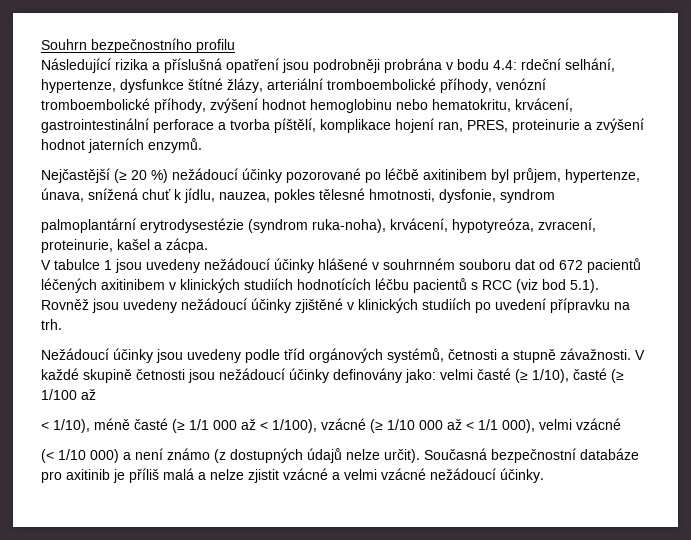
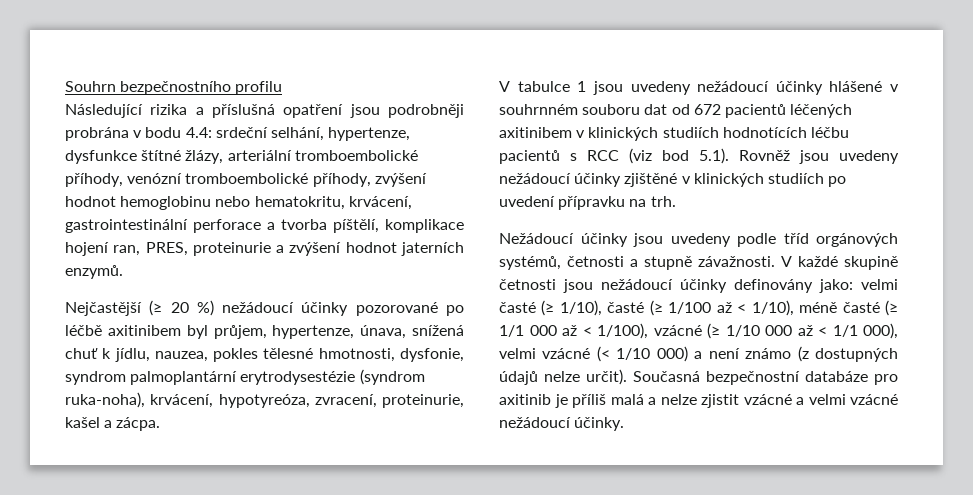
- Následující rizika a příslušná opatření jsou podrobněji probrána v bodu 4.4: rdeční selhání, hypertenze, dysfunkce štítné žlázy, arteriální tromboembolické příhody, venózní tromboembolické příhody, zvýšení hodnot hemoglobinu nebo hematokritu, krvácení, gastrointestinální perforace a tvorba píštělí, komplikace hojení ran, PRES, proteinurie a zvýšení hodnot jaterních enzymů.
+ Následující rizika a příslušná opatření jsou podrobněji probrána v bodu 4.4: srdeční selhání, hypertenze, dysfunkce štítné žlázy, arteriální tromboembolické příhody, venózní tromboembolické příhody, zvýšení hodnot hemoglobinu nebo hematokritu, krvácení, gastrointestinální perforace a tvorba píštělí, komplikace hojení ran, PRES, proteinurie a zvýšení hodnot jaterních enzymů.
- Nejčastější (≥ 20 %) nežádoucí účinky pozorované po léčbě axitinibem byl průjem, hypertenze, únava, snížená chuť k jídlu, nauzea, pokles tělesné hmotnosti, dysfonie, syndrom
- palmoplantární erytrodysestézie (syndrom ruka-noha), krvácení, hypotyreóza, zvracení, proteinurie, kašel a zácpa.
+ Nejčastější (≥ 20 %) nežádoucí účinky pozorované po léčbě axitinibem byl průjem, hypertenze, únava, snížená chuť k jídlu, nauzea, pokles tělesné hmotnosti, dysfonie, syndrom palmoplantární erytrodysestézie (syndrom ruka-noha), krvácení, hypotyreóza, zvracení, proteinurie, kašel a zácpa.
- V každé skupině četnosti jsou nežádoucí účinky definovány jako: velmi časté (≥ 1/10), časté (≥ 1/100 až
- < 1/10), méně časté (≥ 1/1 000 až < 1/100), vzácné (≥ 1/10 000 až < 1/1 000), velmi vzácné
- (< 1/10 000) a není známo (z dostupných údajů nelze určit).
+ V každé skupině četnosti jsou nežádoucí účinky definovány jako: velmi časté (≥ 1/10), časté (≥ 1/100 až < 1/10), méně časté (≥ 1/1 000 až < 1/100), vzácné (≥ 1/10 000 až < 1/1 000), velmi vzácné (< 1/10 000) a není známo (z dostupných údajů nelze určit).

